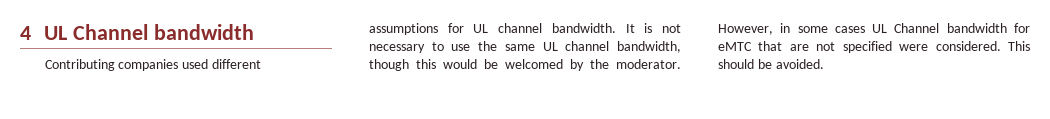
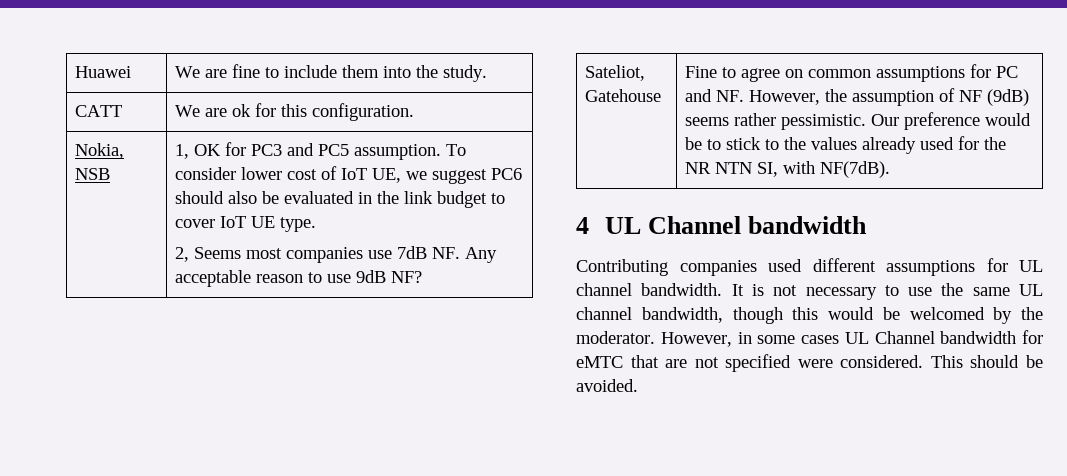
+ Huawei | We are fine to include them into the study.
+ CATT | We are ok for this configuration.
+ Nokia, NSB | 1, OK for PC3 and PC5 assumption. To consider lower cost of IoT UE, we suggest PC6 should also be evaluated in the link budget to cover IoT UE type.
+ 2, Seems most companies use 7dB NF. Any acceptable reason to use 9dB NF?
+ Sateliot, Gatehouse | Fine to agree on common assumptions for PC and NF. However, the assumption of NF (9dB) seems rather pessimistic. Our preference would be to stick to the values already used for the NR NTN SI, with NF(7dB).

